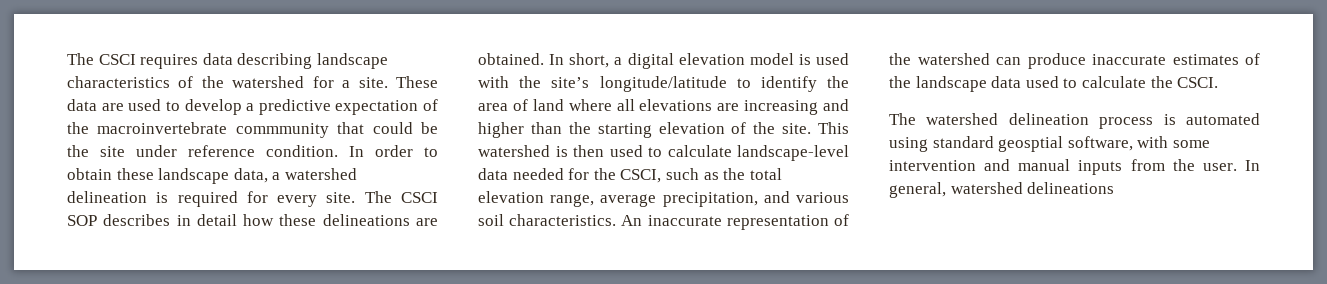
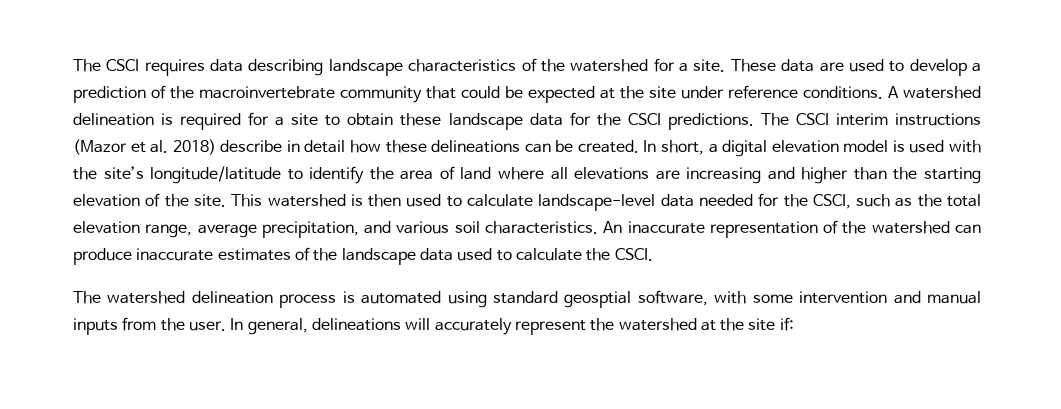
- These data are used to develop a predictive expectation of the macroinvertebrate commmunity that could be the site under reference condition. In order to obtain these landscape data, a watershed delineation is required for every site. The CSCI SOP describes in detail how these delineations are obtained.
+ These data are used to develop a prediction of the macroinvertebrate community that could be expected at the site under reference conditions. A watershed delineation is required for a site to obtain these landscape data for the CSCI predictions. The CSCI interim instructions (Mazor et al. 2018) describe in detail how these delineations can be created.
- In general, watershed delineations
+ In general, delineations will accurately represent the watershed at the site if:

